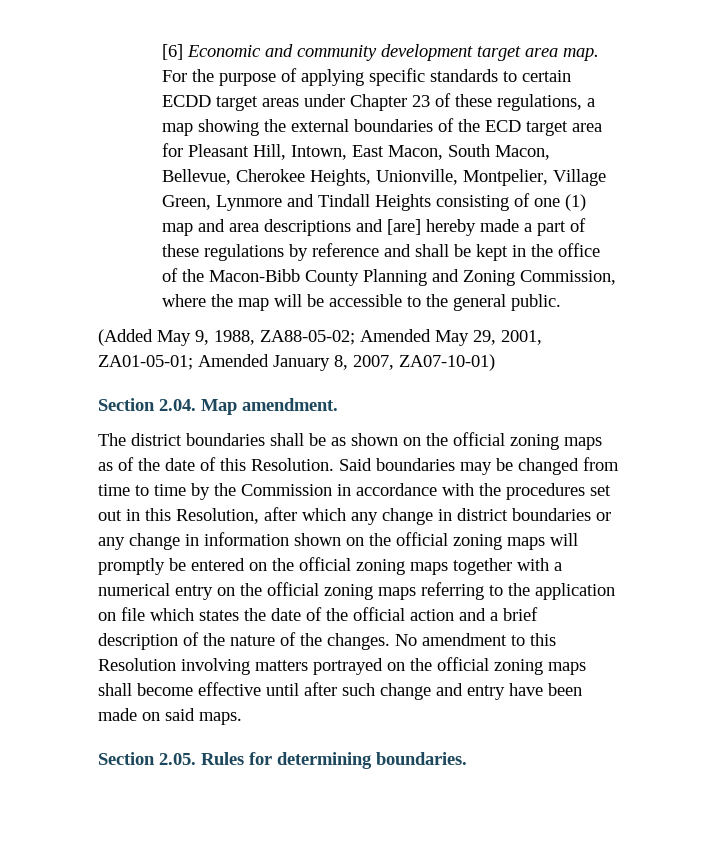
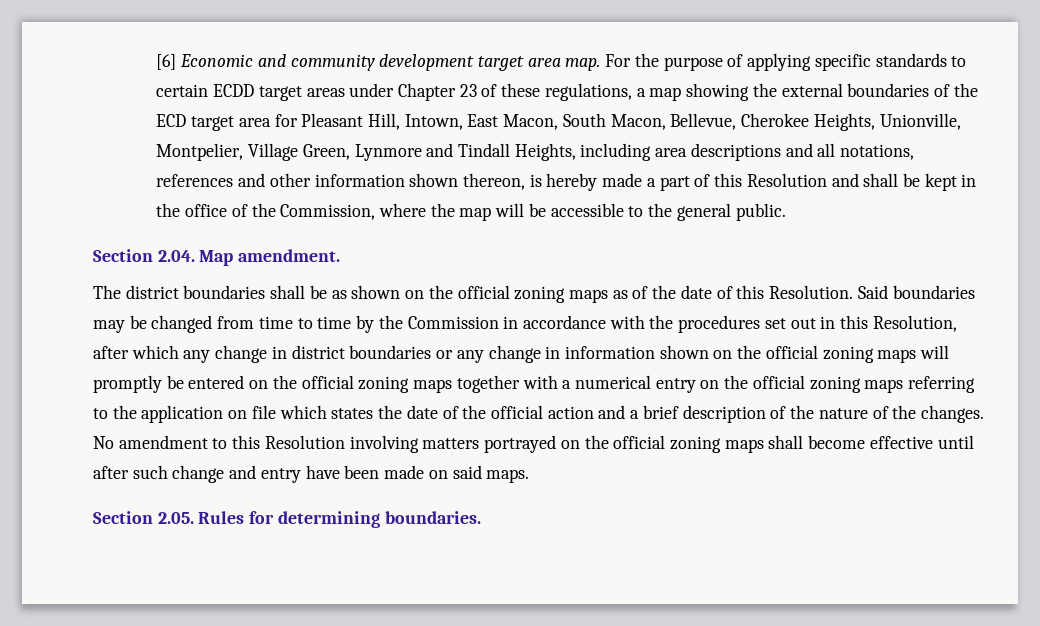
- For the purpose of applying specific standards to certain ECDD target areas under Chapter 23 of these regulations, a map showing the external boundaries of the ECD target area for Pleasant Hill, Intown, East Macon, South Macon, Bellevue, Cherokee Heights, Unionville, Montpelier, Village Green, Lynmore and Tindall Heights consisting of one (1) map and area descriptions and [are] hereby made a part of these regulations by reference and shall be kept in the office of the Macon-Bibb County Planning and Zoning Commission, where the map will be accessible to the general public.
+ For the purpose of applying specific standards to certain ECDD target areas under Chapter 23 of these regulations, a map showing the external boundaries of the ECD target area for Pleasant Hill, Intown, East Macon, South Macon, Bellevue, Cherokee Heights, Unionville, Montpelier, Village Green, Lynmore and Tindall Heights, including area descriptions and all notations, references and other information shown thereon, is hereby made a part of this Resolution and shall be kept in the office of the Commission, where the map will be accessible to the general public.
- (Added May 9, 1988, ZA88-05-02; Amended May 29, 2001, ZA01-05-01; Amended January 8, 2007, ZA07-10-01)

